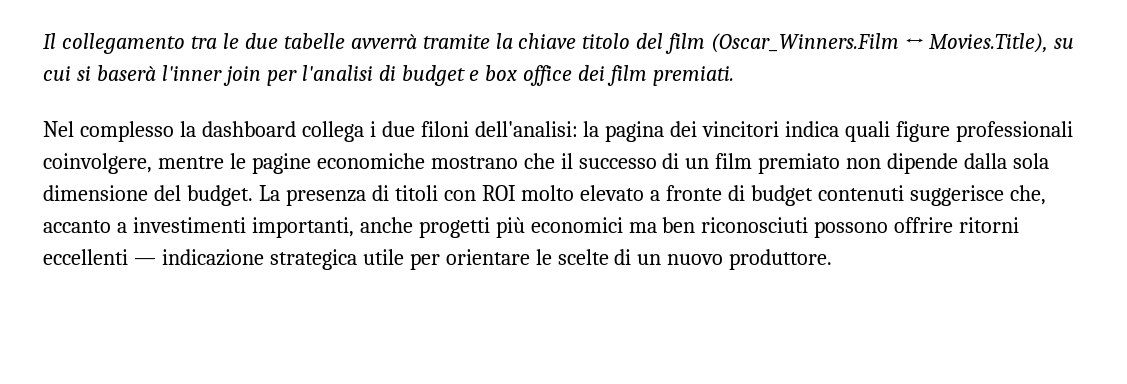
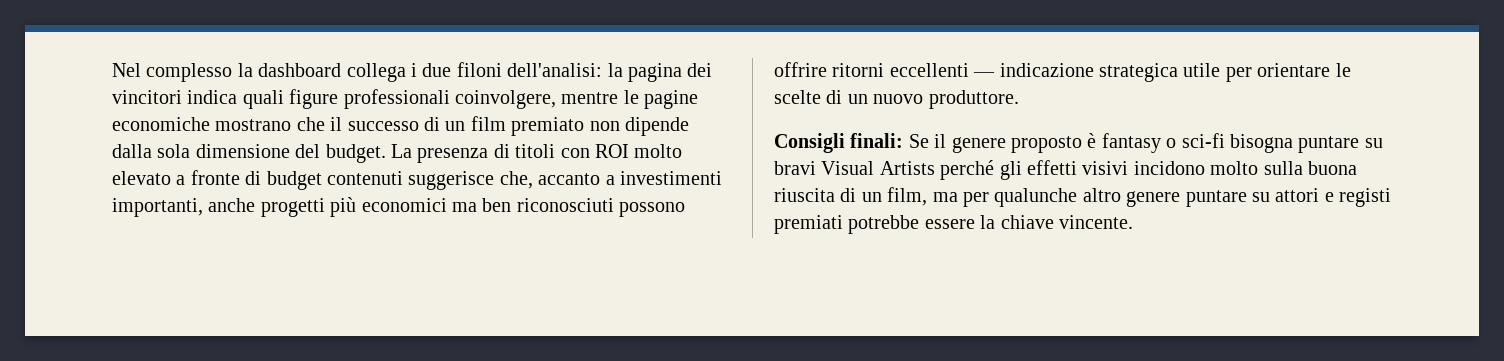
- Il collegamento tra le due tabelle avverrà tramite la chiave titolo del film (Oscar_Winners.Film ↔ Movies.Title), su cui si baserà l'inner join per l'analisi di budget e box office dei film premiati.
+ Consigli finali: Se il genere proposto è fantasy o sci-fi bisogna puntare su bravi Visual Artists perché gli effetti visivi incidono molto sulla buona riuscita di un film, ma per qualunche altro genere puntare su attori e registi premiati potrebbe essere la chiave vincente.

